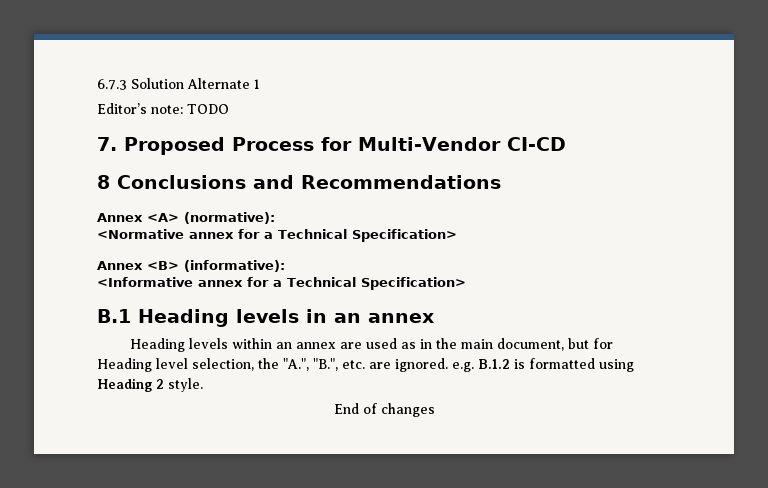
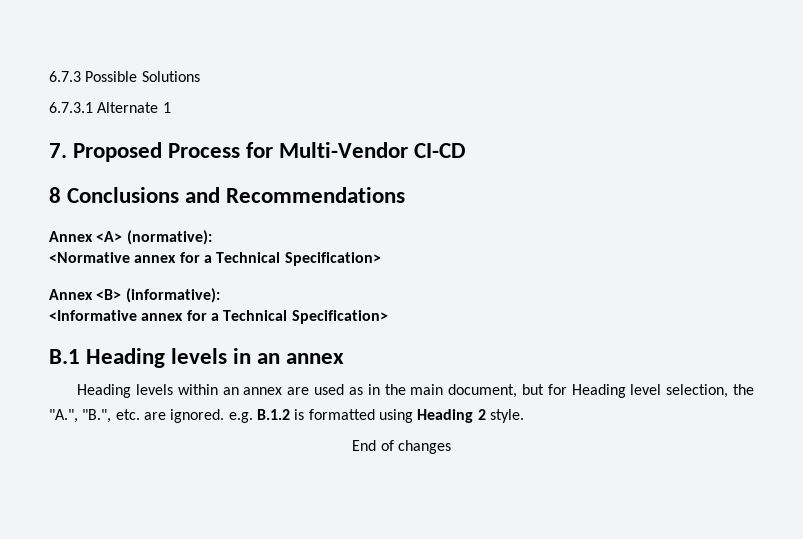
- 6.7.3 Solution Alternate 1
+ 6.7.3 Possible Solutions
+ 6.7.3.1 Alternate 1
- Editor’s note: TODO

